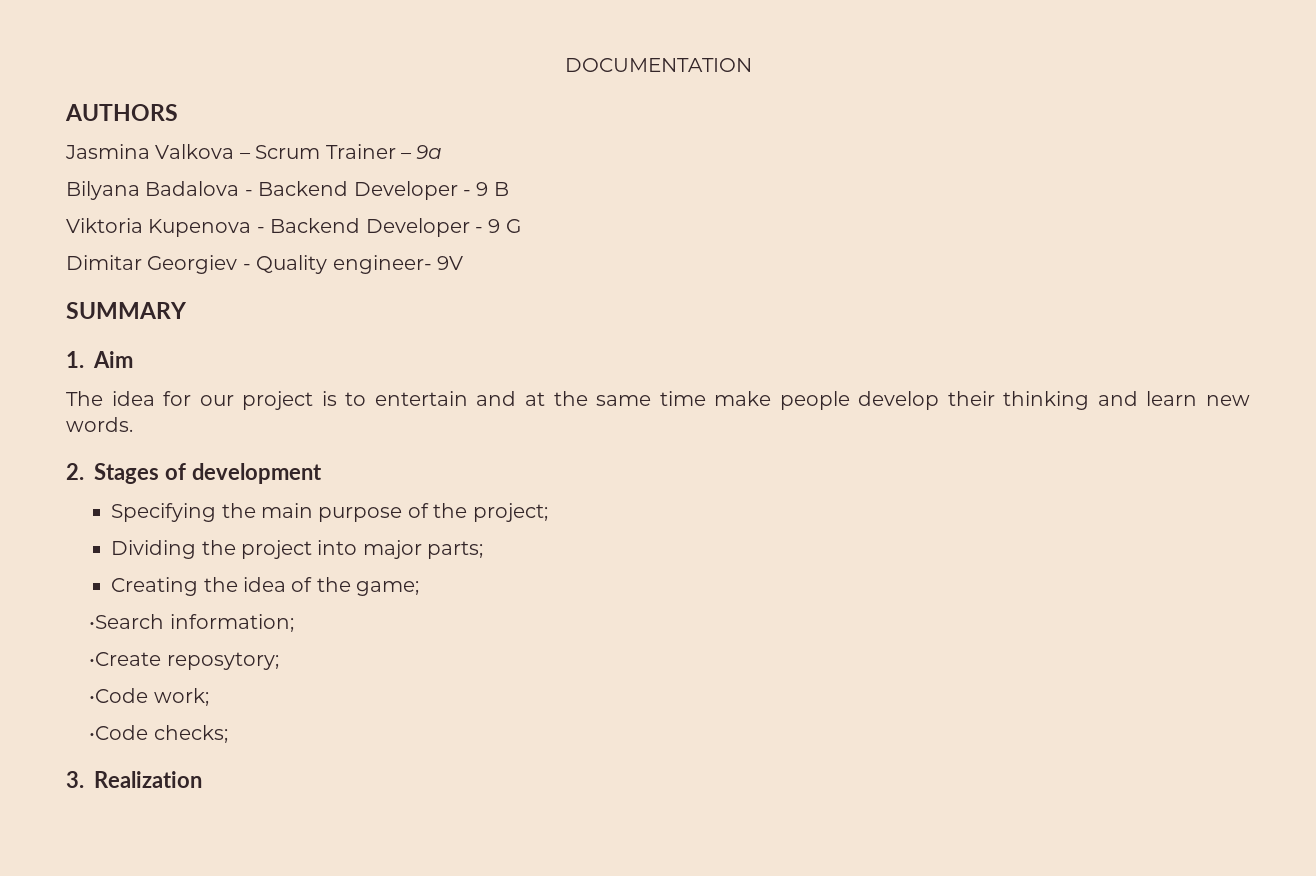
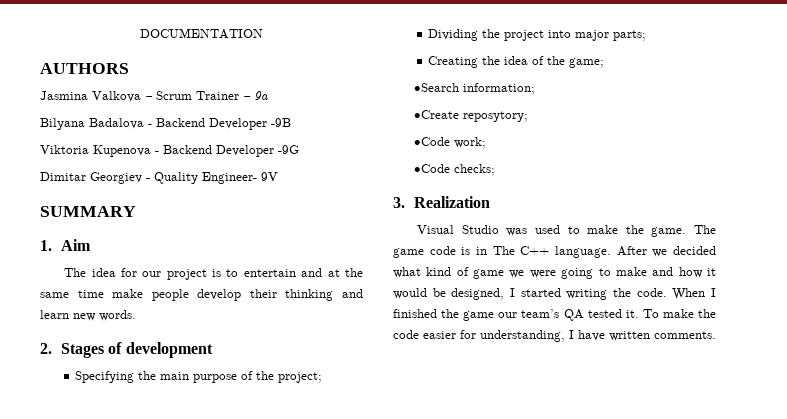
- Bilyana Badalova - Backend Developer - 9 B
+ Bilyana Badalova - Backend Developer -9B
- Viktoria Kupenova - Backеnd Developer - 9 G
+ Viktoria Kupenova - Backеnd Developer -9G
- Dimitar Georgiev - Quality engineer- 9V
+ Dimitar Georgiev - Quality Engineer- 9V
+ Visual Studio was used to make the game. The game code is in The C++ language. After we decided what kind of game we were going to make and how it would be designed, I started writing the code. When I finished the game our team’s QA tested it. To make the code easier for understanding, I have written comments.

